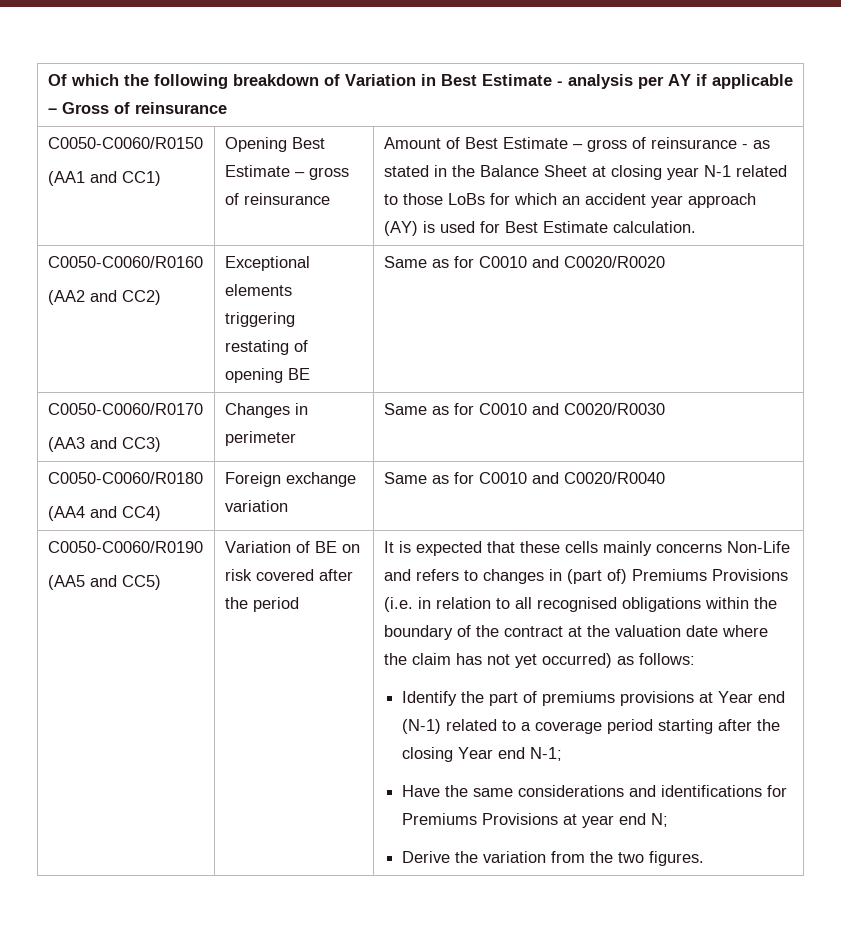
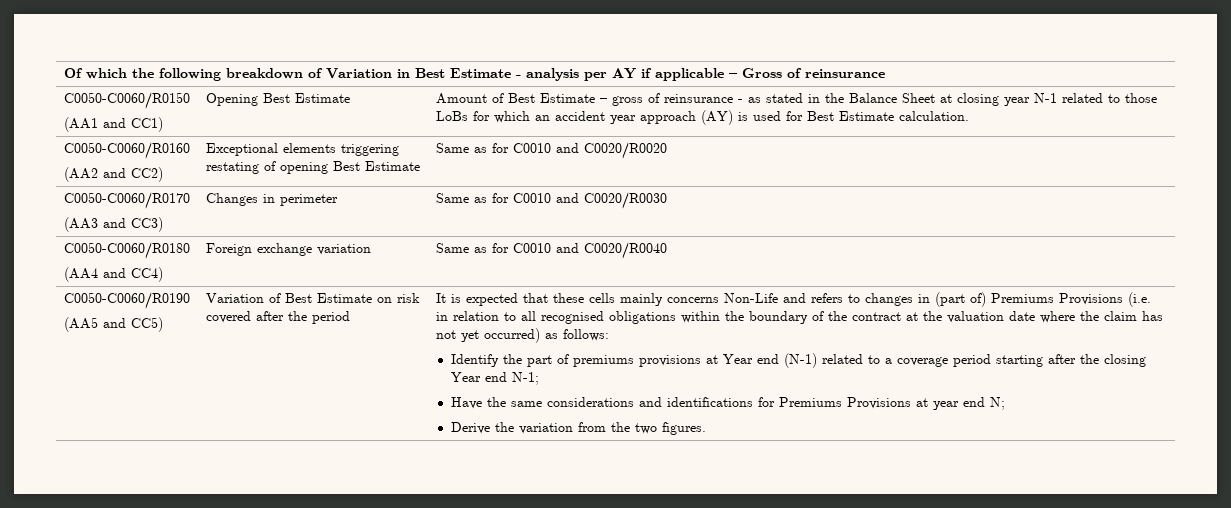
- Opening Best Estimate – gross of reinsurance
+ Opening Best Estimate
  C0050-C0060/R0160
- (AA2 and CC2) | Exceptional elements triggering restating of opening BE | Same as for C0010 and C0020/R0020
+ (AA2 and CC2) | Exceptional elements triggering restating of opening Best Estimate | Same as for C0010 and C0020/R0020
- Variation of BE on risk covered after the period
+ Variation of Best Estimate on risk covered after the period

